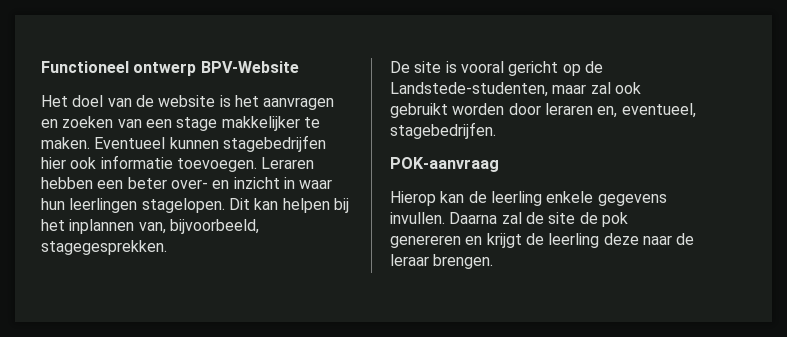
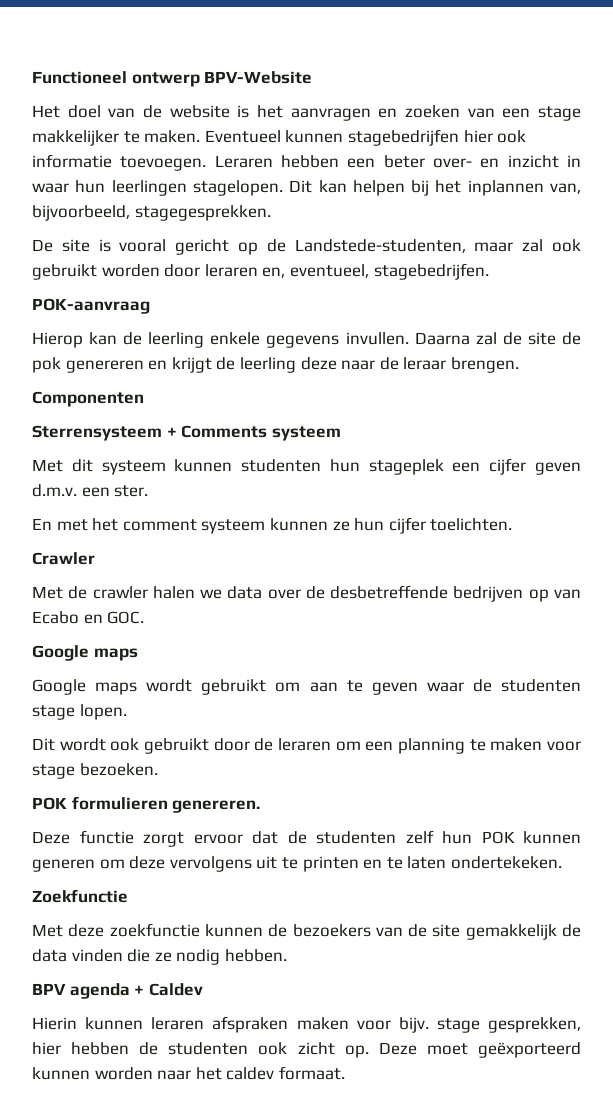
+ Componenten
+ Sterrensysteem + Comments systeem
+ Met dit systeem kunnen studenten hun stageplek een cijfer geven d.m.v. een ster.
+ En met het comment systeem kunnen ze hun cijfer toelichten.
+ Crawler
+ Met de crawler halen we data over de desbetreffende bedrijven op van Ecabo en GOC.
+ Google maps
+ Google maps wordt gebruikt om aan te geven waar de studenten stage lopen.
+ Dit wordt ook gebruikt door de leraren om een planning te maken voor stage bezoeken.
+ POK formulieren genereren.
+ Deze functie zorgt ervoor dat de studenten zelf hun POK kunnen generen om deze vervolgens uit te printen en te laten ondertekeken.
+ Zoekfunctie
+ Met deze zoekfunctie kunnen de bezoekers van de site gemakkelijk de data vinden die ze nodig hebben.
+ BPV agenda + Caldev
+ Hierin kunnen leraren afspraken maken voor bijv. stage gesprekken, hier hebben de studenten ook zicht op. Deze moet geëxporteerd kunnen worden naar het caldev formaat.

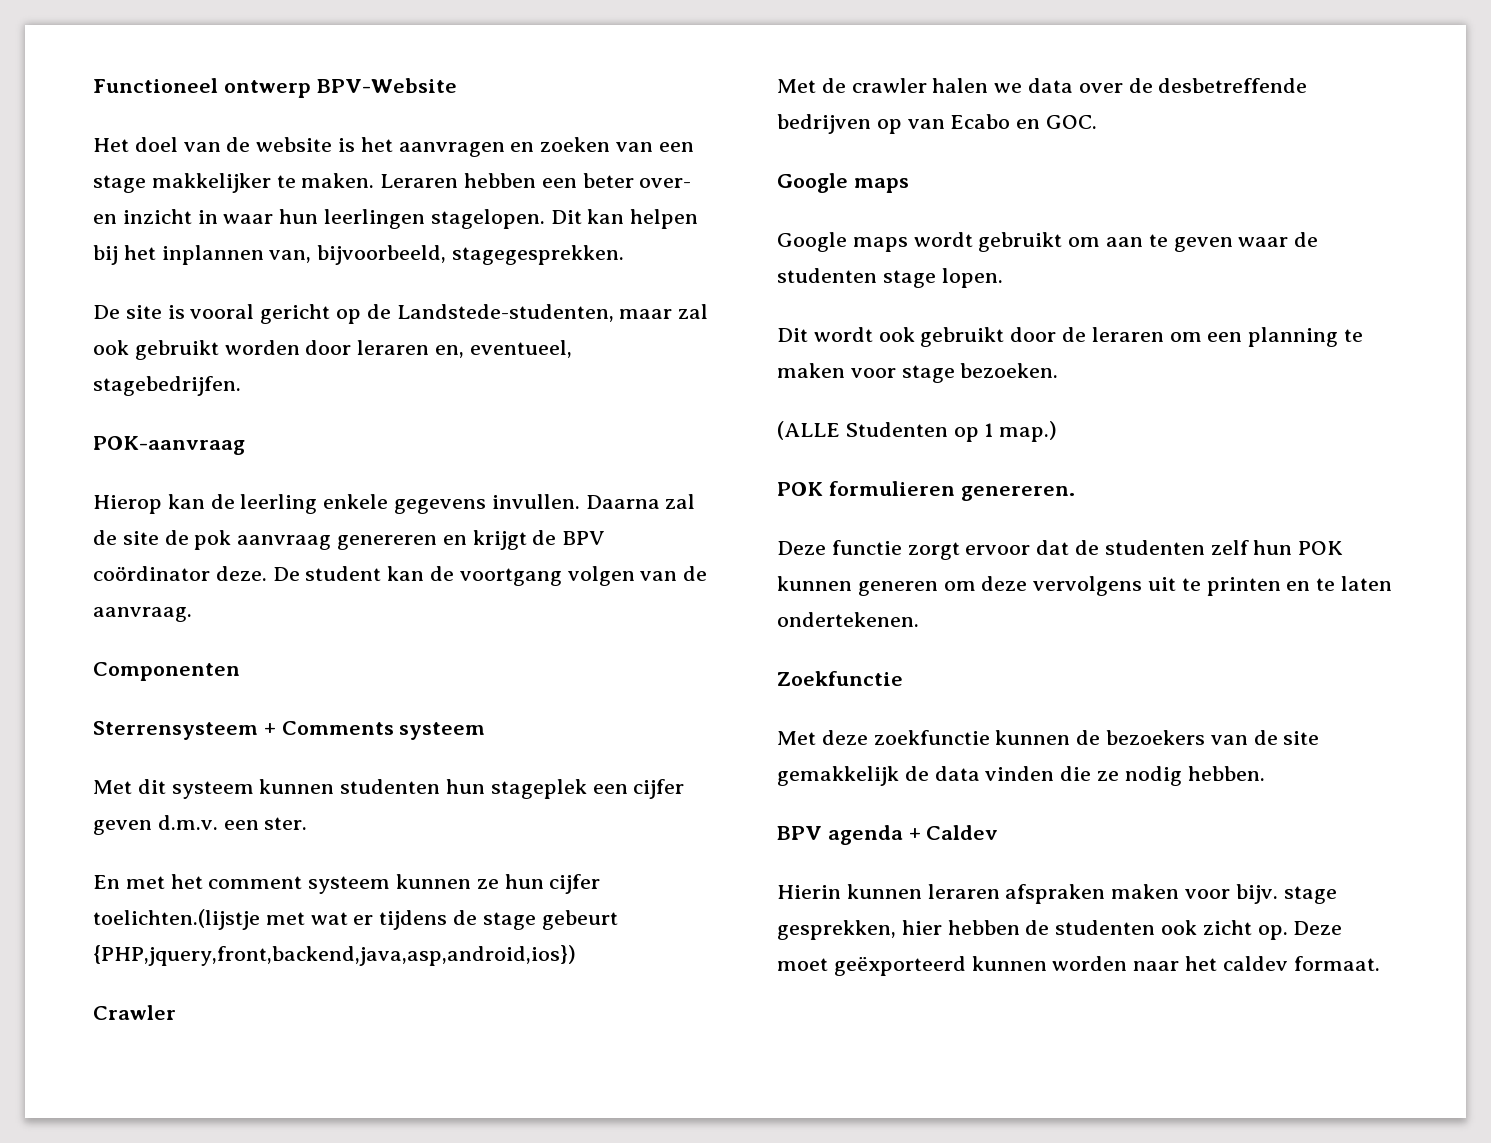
- Eventueel kunnen stagebedrijfen hier ook informatie toevoegen.
- Daarna zal de site de pok genereren en krijgt de leerling deze naar de leraar brengen.
+ Daarna zal de site de pok aanvraag genereren en krijgt de BPV coördinator deze. De student kan de voortgang volgen van de aanvraag.
- En met het comment systeem kunnen ze hun cijfer toelichten.
+ En met het comment systeem kunnen ze hun cijfer toelichten.(lijstje met wat er tijdens de stage gebeurt {PHP,jquery,front,backend,java,asp,android,ios})
+ (ALLE Studenten op 1 map.)
- Deze functie zorgt ervoor dat de studenten zelf hun POK kunnen generen om deze vervolgens uit te printen en te laten ondertekeken.
+ Deze functie zorgt ervoor dat de studenten zelf hun POK kunnen generen om deze vervolgens uit te printen en te laten ondertekenen.

